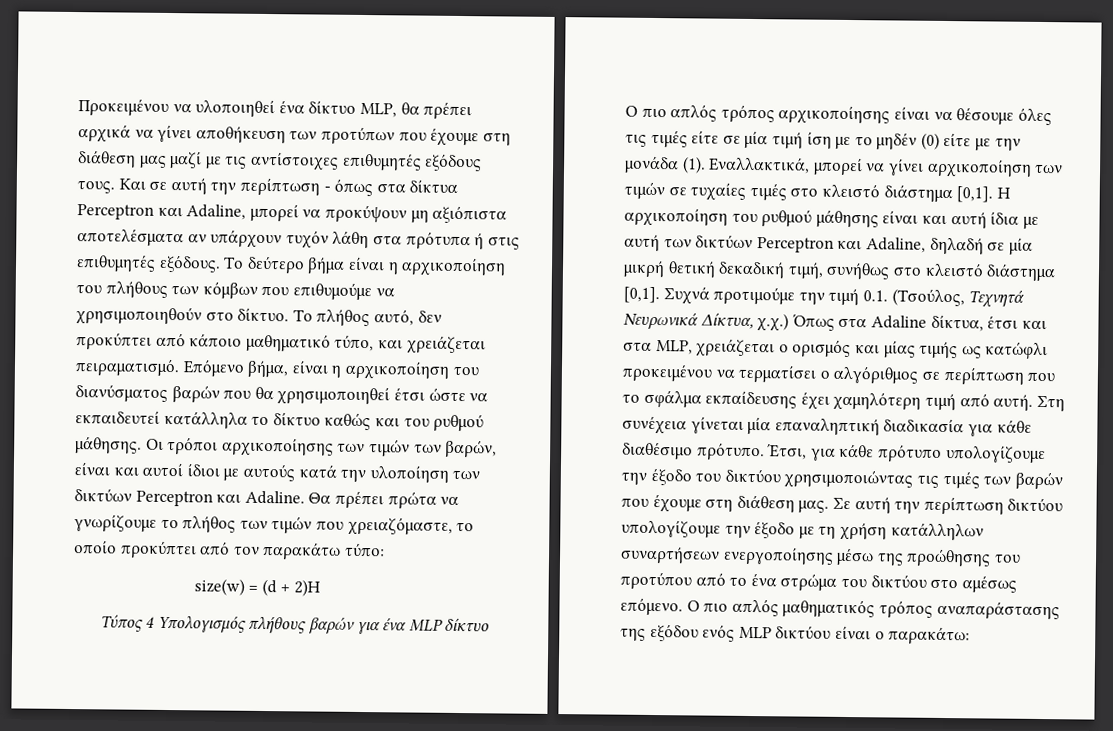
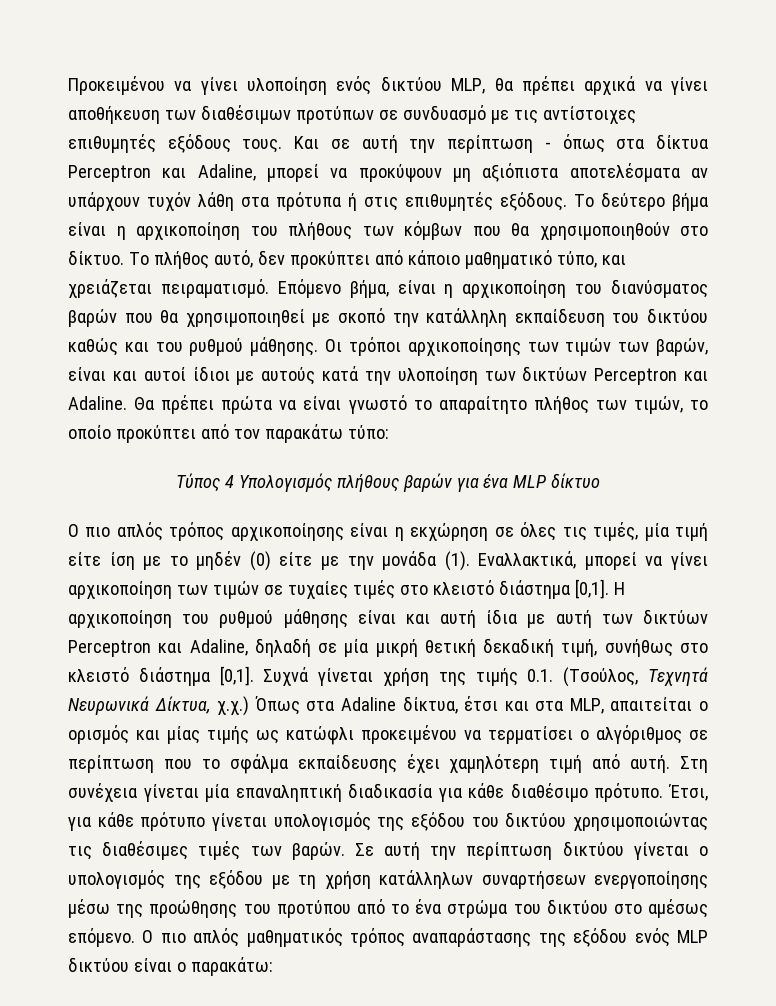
- Προκειμένου να υλοποιηθεί ένα δίκτυο MLP, θα πρέπει αρχικά να γίνει αποθήκευση των προτύπων που έχουμε στη διάθεση μας μαζί με τις αντίστοιχες επιθυμητές εξόδους τους.
+ Προκειμένου να γίνει υλοποίηση ενός δικτύου MLP, θα πρέπει αρχικά να γίνει αποθήκευση των διαθέσιμων προτύπων σε συνδυασμό με τις αντίστοιχες επιθυμητές εξόδους τους.
- Το δεύτερο βήμα είναι η αρχικοποίηση του πλήθους των κόμβων που επιθυμούμε να χρησιμοποιηθούν στο δίκτυο.
+ Το δεύτερο βήμα είναι η αρχικοποίηση του πλήθους των κόμβων που θα χρησιμοποιηθούν στο δίκτυο.
- Επόμενο βήμα, είναι η αρχικοποίηση του διανύσματος βαρών που θα χρησιμοποιηθεί έτσι ώστε να εκπαιδευτεί κατάλληλα το δίκτυο καθώς και του ρυθμού μάθησης.
+ Επόμενο βήμα, είναι η αρχικοποίηση του διανύσματος βαρών που θα χρησιμοποιηθεί με σκοπό την κατάλληλη εκπαίδευση του δικτύου καθώς και του ρυθμού μάθησης.
- Θα πρέπει πρώτα να γνωρίζουμε το πλήθος των τιμών που χρειαζόμαστε, το οποίο προκύπτει από τον παρακάτω τύπο:
+ Θα πρέπει πρώτα να είναι γνωστό το απαραίτητο πλήθος των τιμών, το οποίο προκύπτει από τον παρακάτω τύπο:
- size(w) = (d + 2)H
- Ο πιο απλός τρόπος αρχικοποίησης είναι να θέσουμε όλες τις τιμές είτε σε μία τιμή ίση με το μηδέν (0) είτε με την μονάδα (1).
+ Ο πιο απλός τρόπος αρχικοποίησης είναι η εκχώρηση σε όλες τις τιμές, μία τιμή είτε ίση με το μηδέν (0) είτε με την μονάδα (1).
- Συχνά προτιμούμε την τιμή 0.1. (Τσούλος, Τεχνητά Νευρωνικά Δίκτυα, χ.χ.) Όπως στα Adaline δίκτυα, έτσι και στα MLP, χρειάζεται ο ορισμός και μίας τιμής ως κατώφλι προκειμένου να τερματίσει ο αλγόριθμος σε περίπτωση που το σφάλμα εκπαίδευσης έχει χαμηλότερη τιμή από αυτή.
+ Συχνά γίνεται χρήση της τιμής 0.1. (Τσούλος, Τεχνητά Νευρωνικά Δίκτυα, χ.χ.) Όπως στα Adaline δίκτυα, έτσι και στα MLP, απαιτείται ο ορισμός και μίας τιμής ως κατώφλι προκειμένου να τερματίσει ο αλγόριθμος σε περίπτωση που το σφάλμα εκπαίδευσης έχει χαμηλότερη τιμή από αυτή.
- Έτσι, για κάθε πρότυπο υπολογίζουμε την έξοδο του δικτύου χρησιμοποιώντας τις τιμές των βαρών που έχουμε στη διάθεση μας.
+ Έτσι, για κάθε πρότυπο γίνεται υπολογισμός της εξόδου του δικτύου χρησιμοποιώντας τις διαθέσιμες τιμές των βαρών.
- Σε αυτή την περίπτωση δικτύου υπολογίζουμε την έξοδο με τη χρήση κατάλληλων συναρτήσεων ενεργοποίησης μέσω της προώθησης του προτύπου από το ένα στρώμα του δικτύου στο αμέσως επόμενο.
+ Σε αυτή την περίπτωση δικτύου γίνεται ο υπολογισμός της εξόδου με τη χρήση κατάλληλων συναρτήσεων ενεργοποίησης μέσω της προώθησης του προτύπου από το ένα στρώμα του δικτύου στο αμέσως επόμενο.

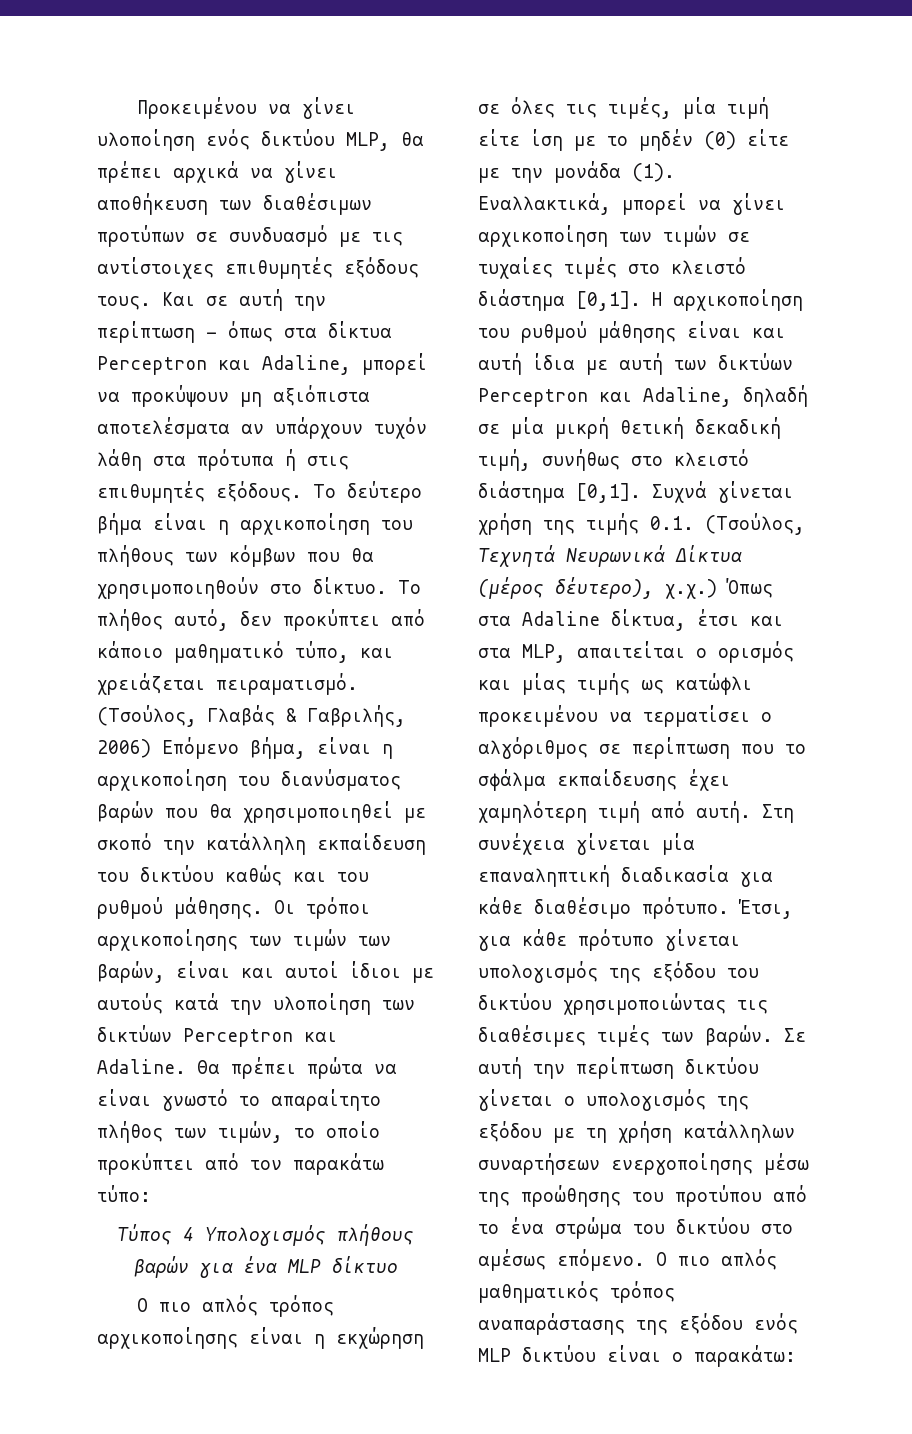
- Επόμενο βήμα, είναι η αρχικοποίηση του διανύσματος βαρών που θα χρησιμοποιηθεί με σκοπό την κατάλληλη εκπαίδευση του δικτύου καθώς και του ρυθμού μάθησης.
+ (Τσούλος, Γλαβάς & Γαβριλής, 2006) Επόμενο βήμα, είναι η αρχικοποίηση του διανύσματος βαρών που θα χρησιμοποιηθεί με σκοπό την κατάλληλη εκπαίδευση του δικτύου καθώς και του ρυθμού μάθησης.
- Συχνά γίνεται χρήση της τιμής 0.1. (Τσούλος, Τεχνητά Νευρωνικά Δίκτυα, χ.χ.) Όπως στα Adaline δίκτυα, έτσι και στα MLP, απαιτείται ο ορισμός και μίας τιμής ως κατώφλι προκειμένου να τερματίσει ο αλγόριθμος σε περίπτωση που το σφάλμα εκπαίδευσης έχει χαμηλότερη τιμή από αυτή.
+ Συχνά γίνεται χρήση της τιμής 0.1. (Τσούλος, Τεχνητά Νευρωνικά Δίκτυα (μέρος δέυτερο), χ.χ.) Όπως στα Adaline δίκτυα, έτσι και στα MLP, απαιτείται ο ορισμός και μίας τιμής ως κατώφλι προκειμένου να τερματίσει ο αλγόριθμος σε περίπτωση που το σφάλμα εκπαίδευσης έχει χαμηλότερη τιμή από αυτή.

